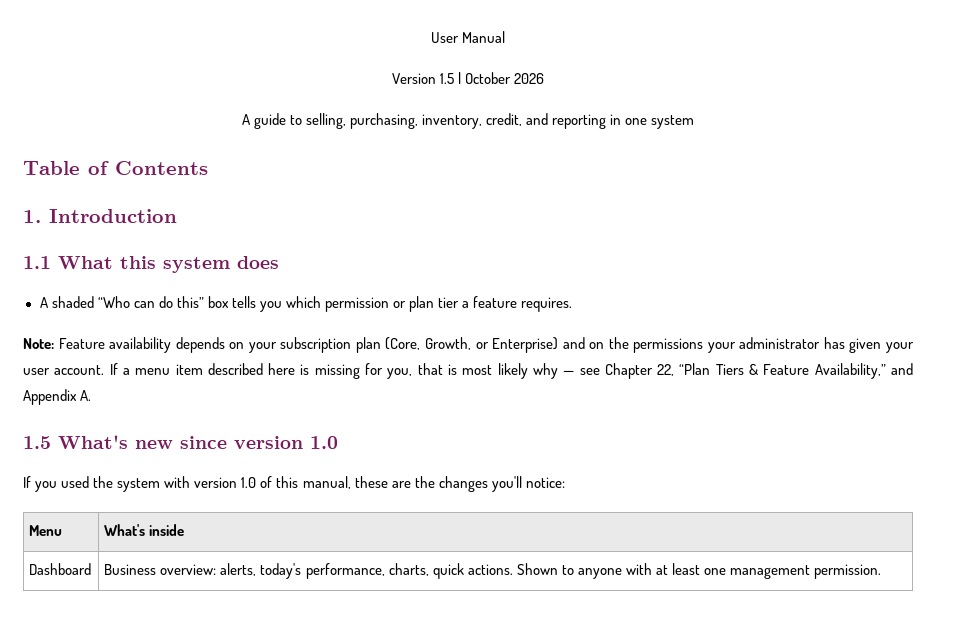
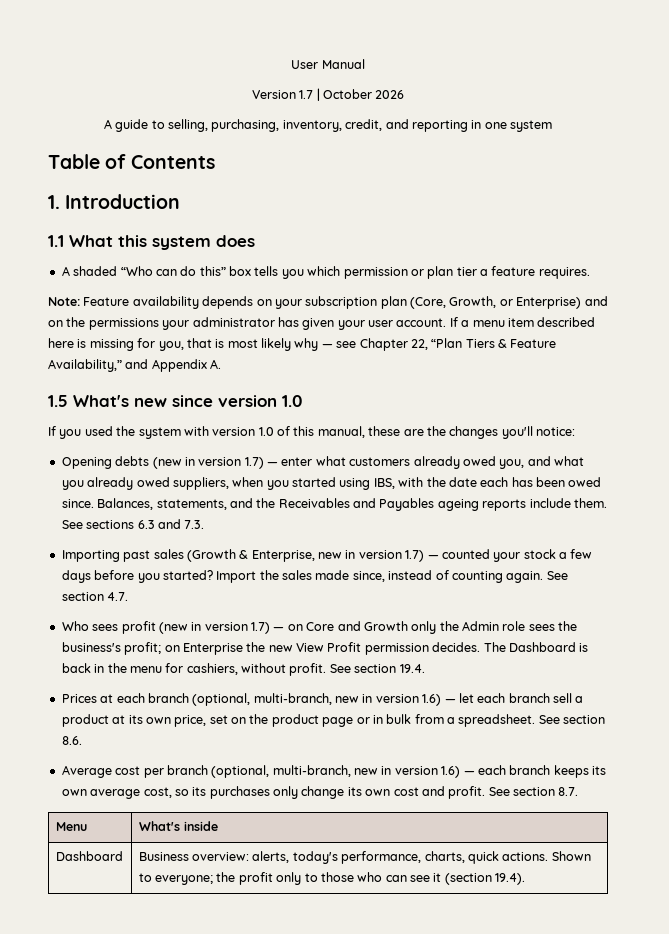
- Version 1.5 | October 2026
+ Version 1.7 | October 2026
+ Opening debts (new in version 1.7) — enter what customers already owed you, and what you already owed suppliers, when you started using IBS, with the date each has been owed since. Balances, statements, and the Receivables and Payables ageing reports include them. See sections 6.3 and 7.3.
+ Importing past sales (Growth & Enterprise, new in version 1.7) — counted your stock a few days before you started? Import the sales made since, instead of counting again. See section 4.7.
+ Who sees profit (new in version 1.7) — on Core and Growth only the Admin role sees the business's profit; on Enterprise the new View Profit permission decides. The Dashboard is back in the menu for cashiers, without profit. See section 19.4.
+ Prices at each branch (optional, multi-branch, new in version 1.6) — let each branch sell a product at its own price, set on the product page or in bulk from a spreadsheet. See section 8.6.
+ Average cost per branch (optional, multi-branch, new in version 1.6) — each branch keeps its own average cost, so its purchases only change its own cost and profit. See section 8.7.
- Dashboard | Business overview: alerts, today's performance, charts, quick actions. Shown to anyone with at least one management permission.
+ Dashboard | Business overview: alerts, today's performance, charts, quick actions. Shown to everyone; the profit only to those who can see it (section 19.4).

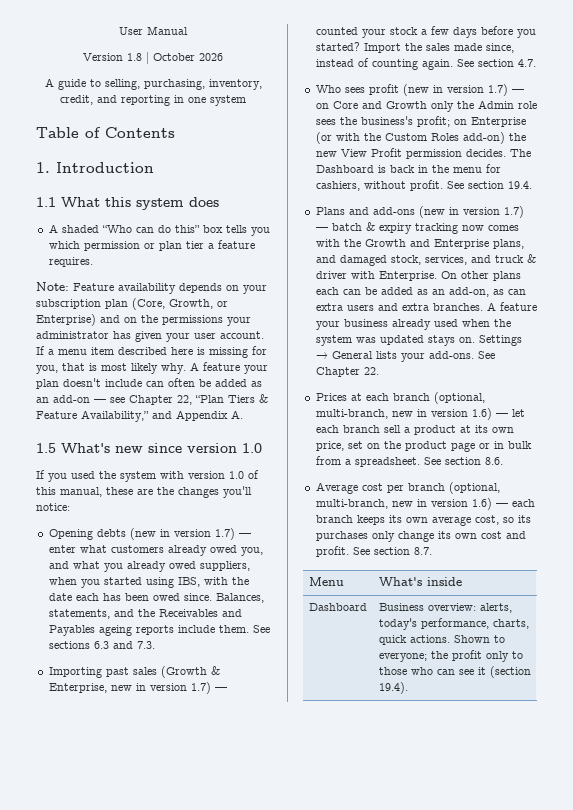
- Version 1.7 | October 2026
+ Version 1.8 | October 2026
- If a menu item described here is missing for you, that is most likely why — see Chapter 22, “Plan Tiers & Feature Availability,” and Appendix A.
+ If a menu item described here is missing for you, that is most likely why. A feature your plan doesn't include can often be added as an add-on — see Chapter 22, “Plan Tiers & Feature Availability,” and Appendix A.
- Who sees profit (new in version 1.7) — on Core and Growth only the Admin role sees the business's profit; on Enterprise the new View Profit permission decides.
+ Who sees profit (new in version 1.7) — on Core and Growth only the Admin role sees the business's profit; on Enterprise (or with the Custom Roles add-on) the new View Profit permission decides.
+ Plans and add-ons (new in version 1.7) — batch & expiry tracking now comes with the Growth and Enterprise plans, and damaged stock, services, and truck & driver with Enterprise. On other plans each can be added as an add-on, as can extra users and extra branches. A feature your business already used when the system was updated stays on. Settings → General lists your add-ons. See Chapter 22.

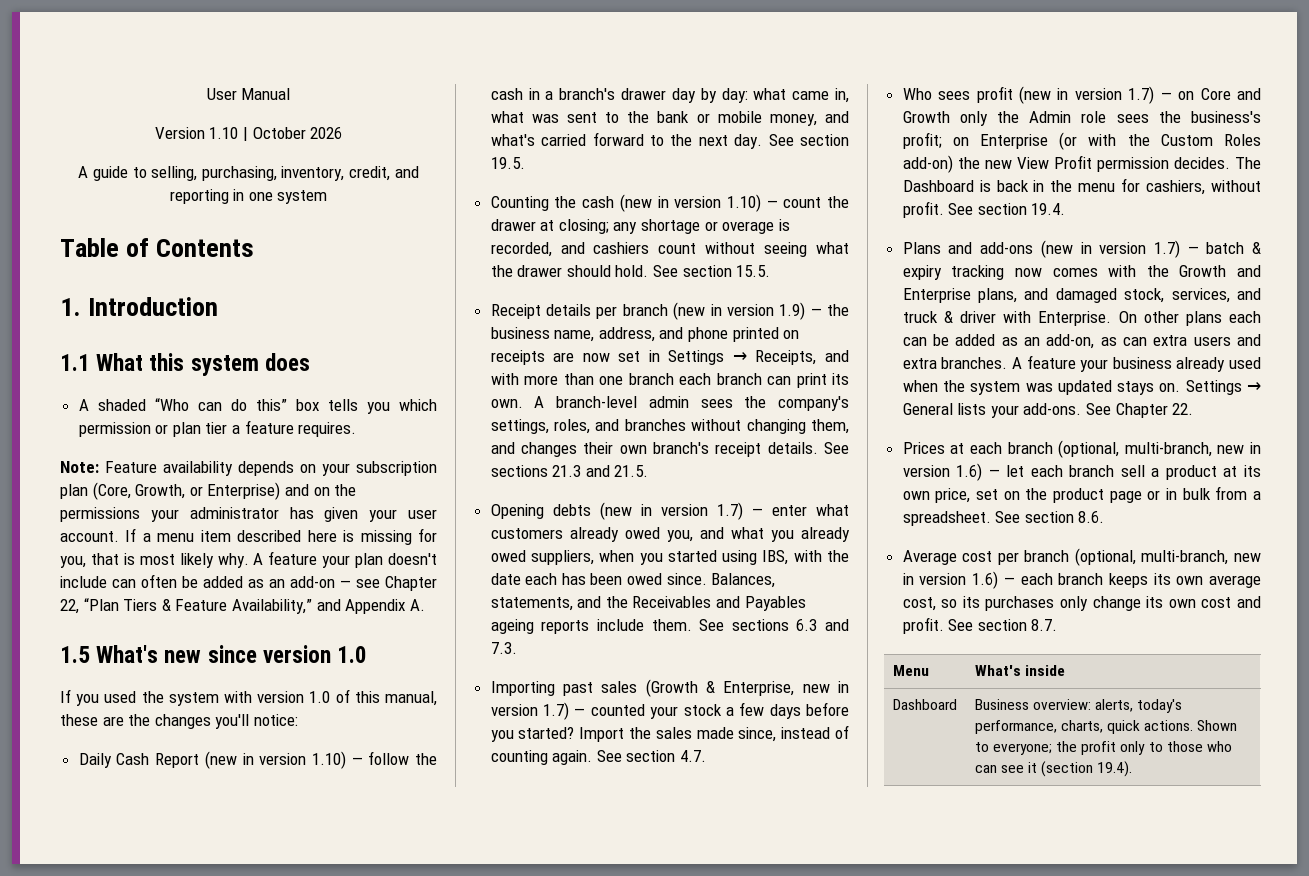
- Version 1.8 | October 2026
+ Version 1.10 | October 2026
+ Daily Cash Report (new in version 1.10) — follow the cash in a branch's drawer day by day: what came in, what was sent to the bank or mobile money, and what's carried forward to the next day. See section 19.5.
+ Counting the cash (new in version 1.10) — count the drawer at closing; any shortage or overage is recorded, and cashiers count without seeing what the drawer should hold. See section 15.5.
+ Receipt details per branch (new in version 1.9) — the business name, address, and phone printed on receipts are now set in Settings → Receipts, and with more than one branch each branch can print its own. A branch-level admin sees the company's settings, roles, and branches without changing them, and changes their own branch's receipt details. See sections 21.3 and 21.5.

